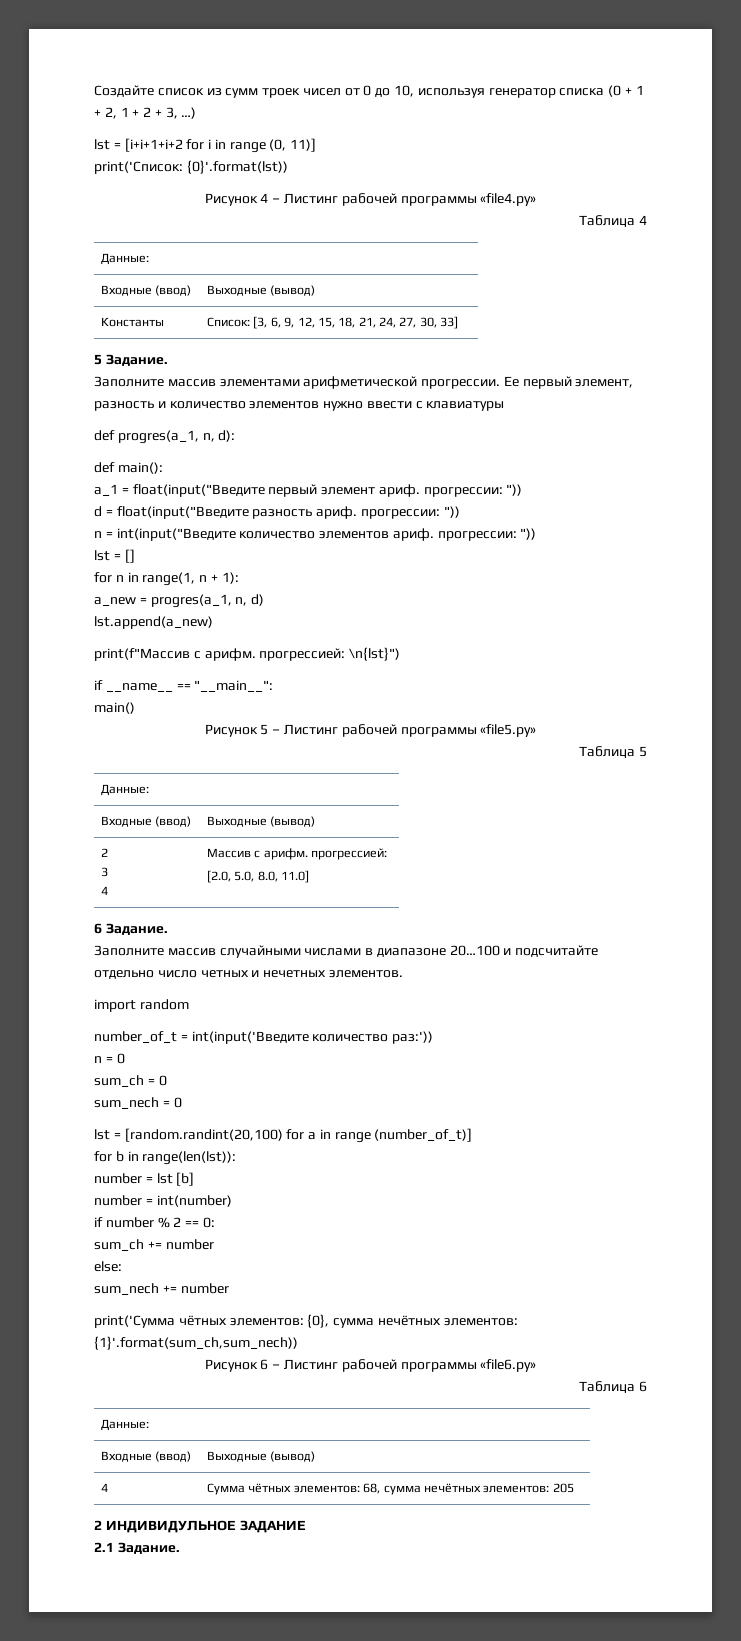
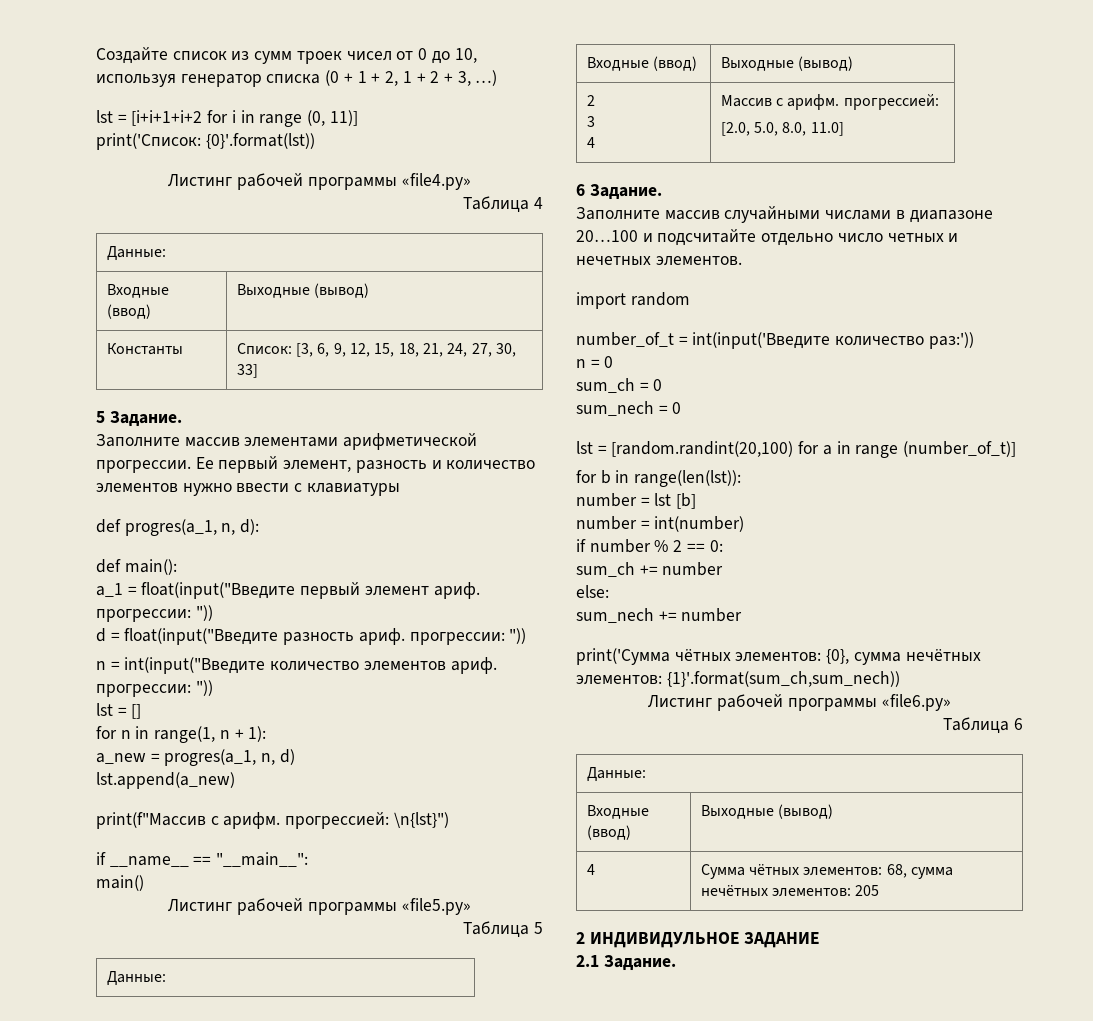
- Рисунок 4 – Листинг рабочей программы «file4.py»
+ Листинг рабочей программы «file4.py»
- Рисунок 5 – Листинг рабочей программы «file5.py»
+ Листинг рабочей программы «file5.py»
- Рисунок 6 – Листинг рабочей программы «file6.py»
+ Листинг рабочей программы «file6.py»

